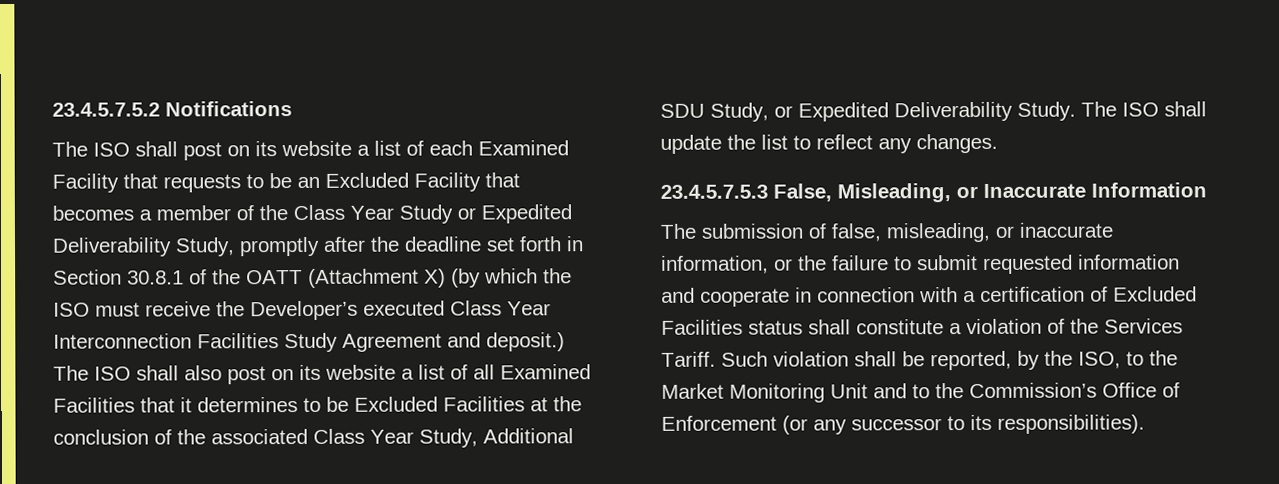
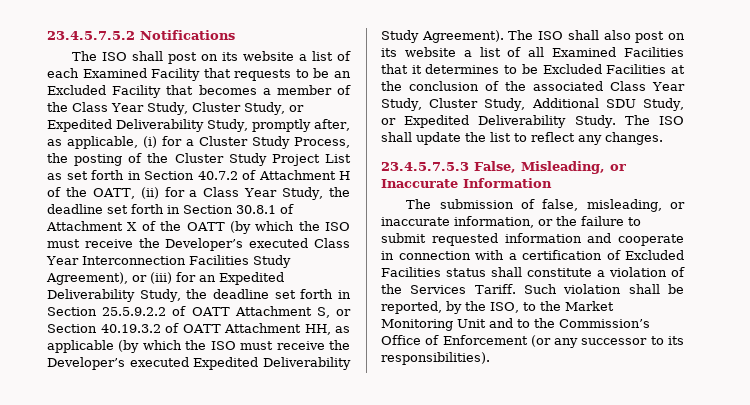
- The ISO shall post on its website a list of each Examined Facility that requests to be an Excluded Facility that becomes a member of the Class Year Study or Expedited Deliverability Study, promptly after the deadline set forth in Section 30.8.1 of the OATT (Attachment X) (by which the ISO must receive the Developer’s executed Class Year Interconnection Facilities Study Agreement and deposit.)
+ The ISO shall post on its website a list of each Examined Facility that requests to be an Excluded Facility that becomes a member of the Class Year Study, Cluster Study, or Expedited Deliverability Study, promptly after, as applicable, (i) for a Cluster Study Process, the posting of the Cluster Study Project List as set forth in Section 40.7.2 of Attachment H of the OATT, (ii) for a Class Year Study, the deadline set forth in Section 30.8.1 of Attachment X of the OATT (by which the ISO must receive the Developer’s executed Class Year Interconnection Facilities Study Agreement), or (iii) for an Expedited Deliverability Study, the deadline set forth in Section 25.5.9.2.2 of OATT Attachment S, or Section 40.19.3.2 of OATT Attachment HH, as applicable (by which the ISO must receive the Developer’s executed Expedited Deliverability Study Agreement).
- The ISO shall also post on its website a list of all Examined Facilities that it determines to be Excluded Facilities at the conclusion of the associated Class Year Study, Additional SDU Study, or Expedited Deliverability Study.
+ The ISO shall also post on its website a list of all Examined Facilities that it determines to be Excluded Facilities at the conclusion of the associated Class Year Study, Cluster Study, Additional SDU Study, or Expedited Deliverability Study.

